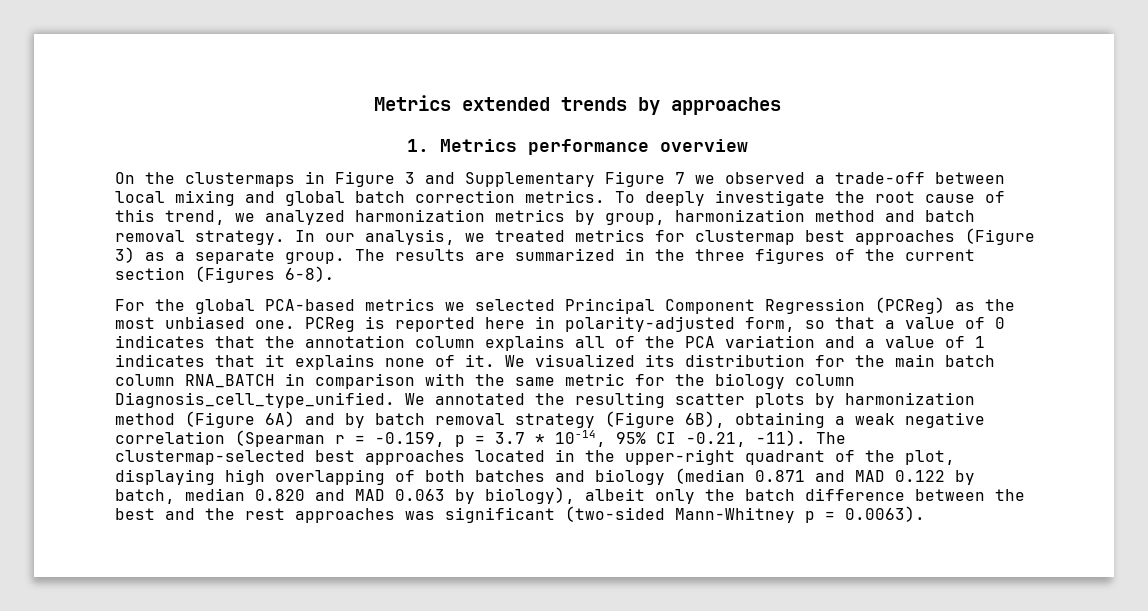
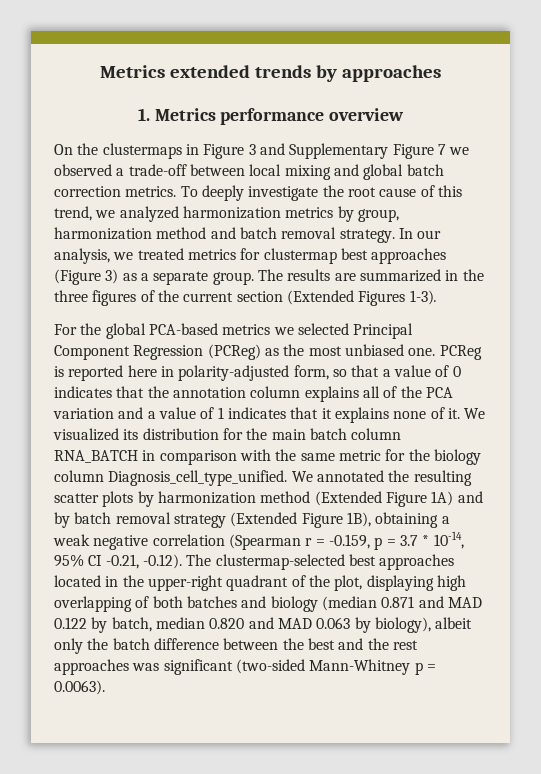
- The results are summarized in the three figures of the current section (Figures 6-8).
+ The results are summarized in the three figures of the current section (Extended Figures 1-3).
- We annotated the resulting scatter plots by harmonization method (Figure 6A) and by batch removal strategy (Figure 6B), obtaining a weak negative correlation (Spearman r = -0.159, p = 3.7 * 10-14, 95% CI -0.21, -11). The clustermap-selected best approaches located in the upper-right quadrant of the plot, displaying high overlapping of both batches and biology (median 0.871 and MAD 0.122 by batch, median 0.820 and MAD 0.063 by biology), albeit only the batch difference between the best and the rest approaches was significant (two-sided Mann-Whitney p = 0.0063).
+ We annotated the resulting scatter plots by harmonization method (Extended Figure 1A) and by batch removal strategy (Extended Figure 1B), obtaining a weak negative correlation (Spearman r = -0.159, p = 3.7 * 10-14, 95% CI -0.21, -0.12). The clustermap-selected best approaches located in the upper-right quadrant of the plot, displaying high overlapping of both batches and biology (median 0.871 and MAD 0.122 by batch, median 0.820 and MAD 0.063 by biology), albeit only the batch difference between the best and the rest approaches was significant (two-sided Mann-Whitney p = 0.0063).

